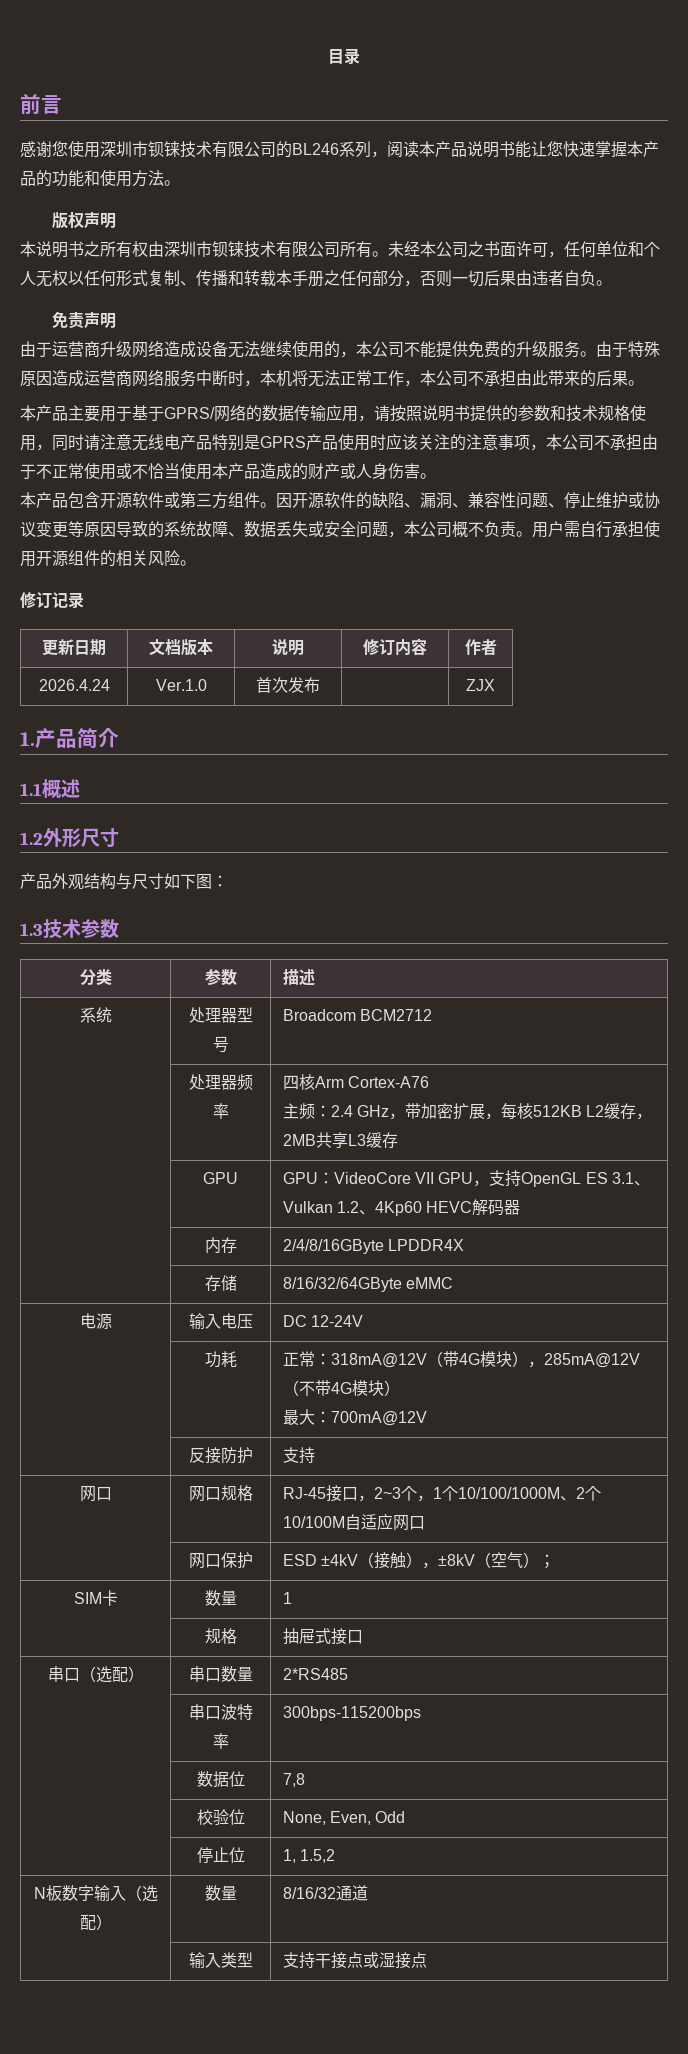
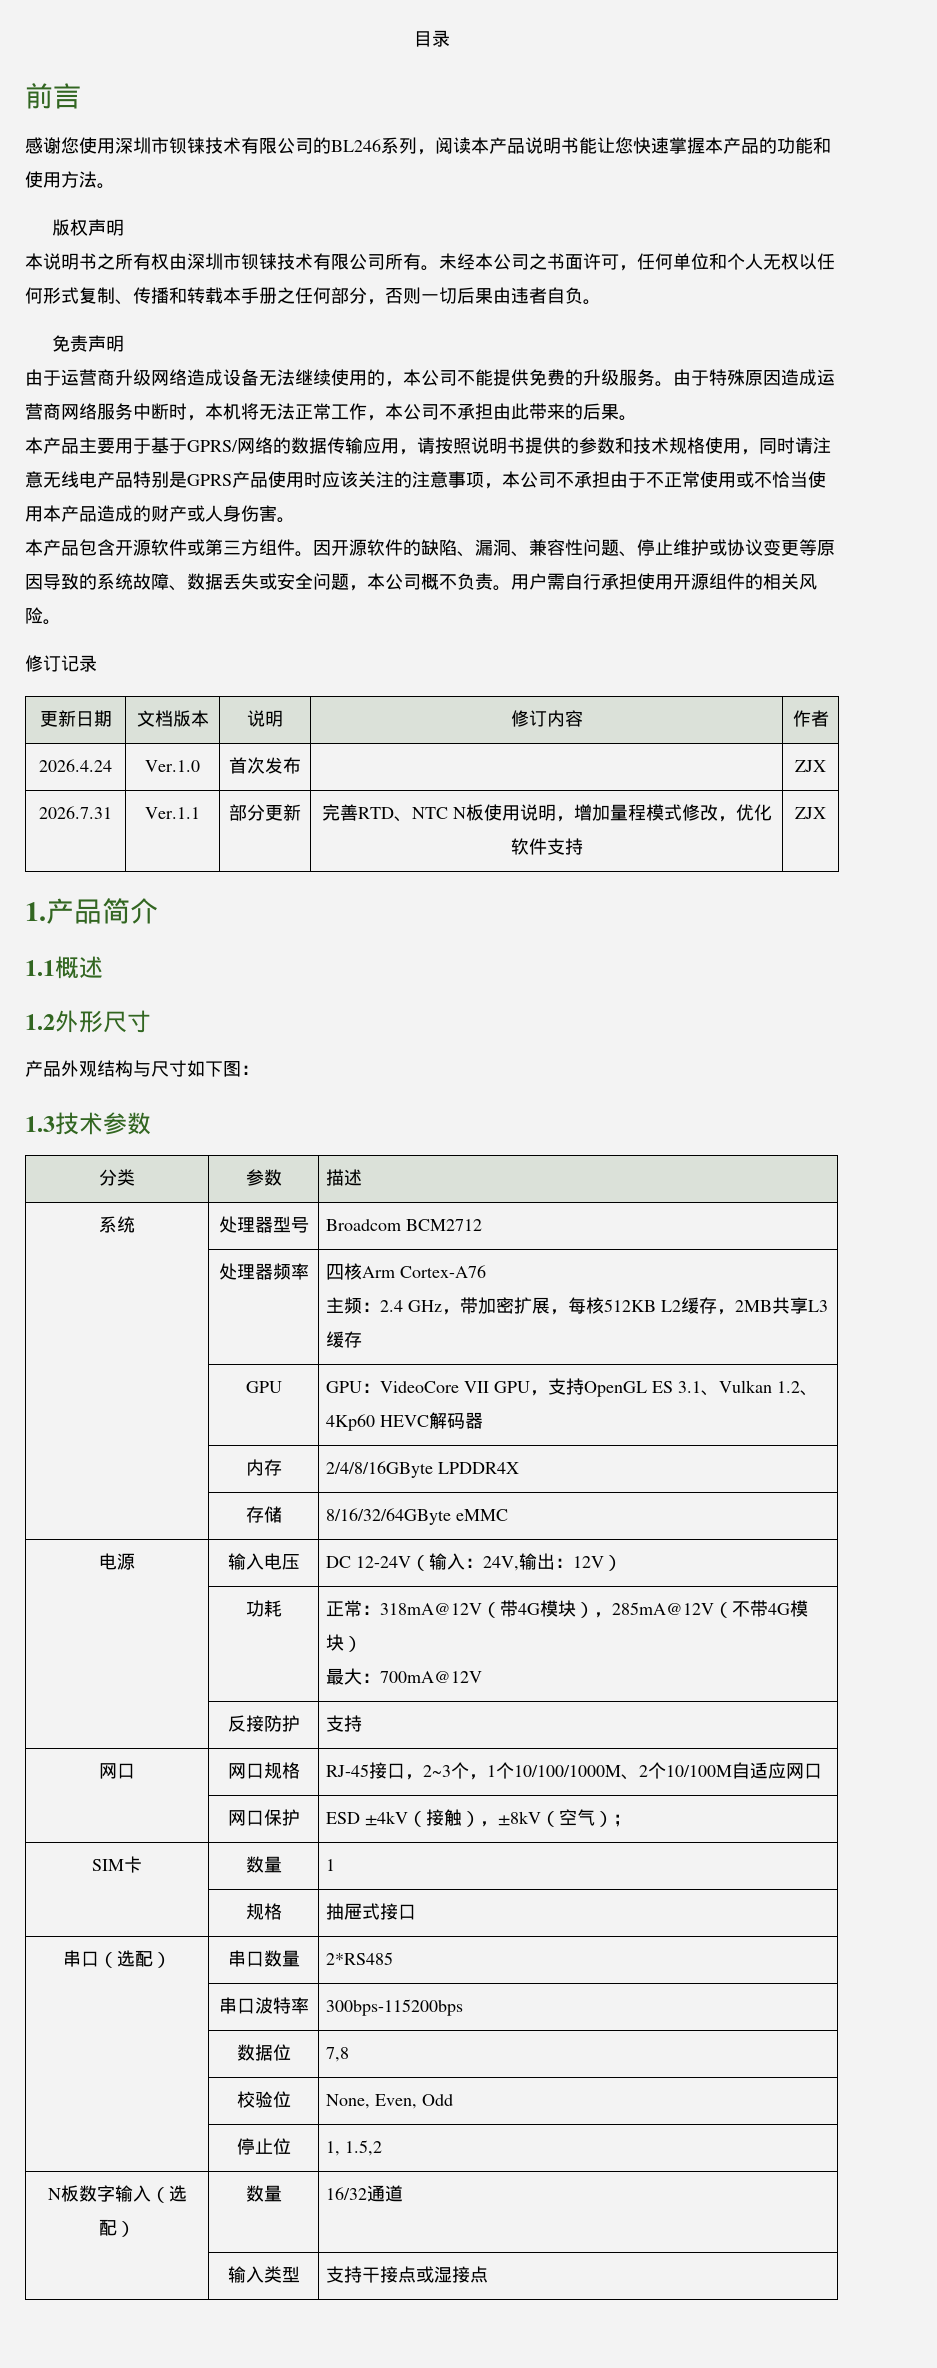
+ 2026.7.31 | Ver.1.1 | 部分更新 | 完善RTD、NTC N板使用说明，增加量程模式修改，优化软件支持 | ZJX
- 电源 | 输入电压 | DC 12-24V
+ 电源 | 输入电压 | DC 12-24V（输入：24V,输出：12V）
- N板数字输入（选配） | 数量 | 8/16/32通道
+ N板数字输入（选配） | 数量 | 16/32通道

